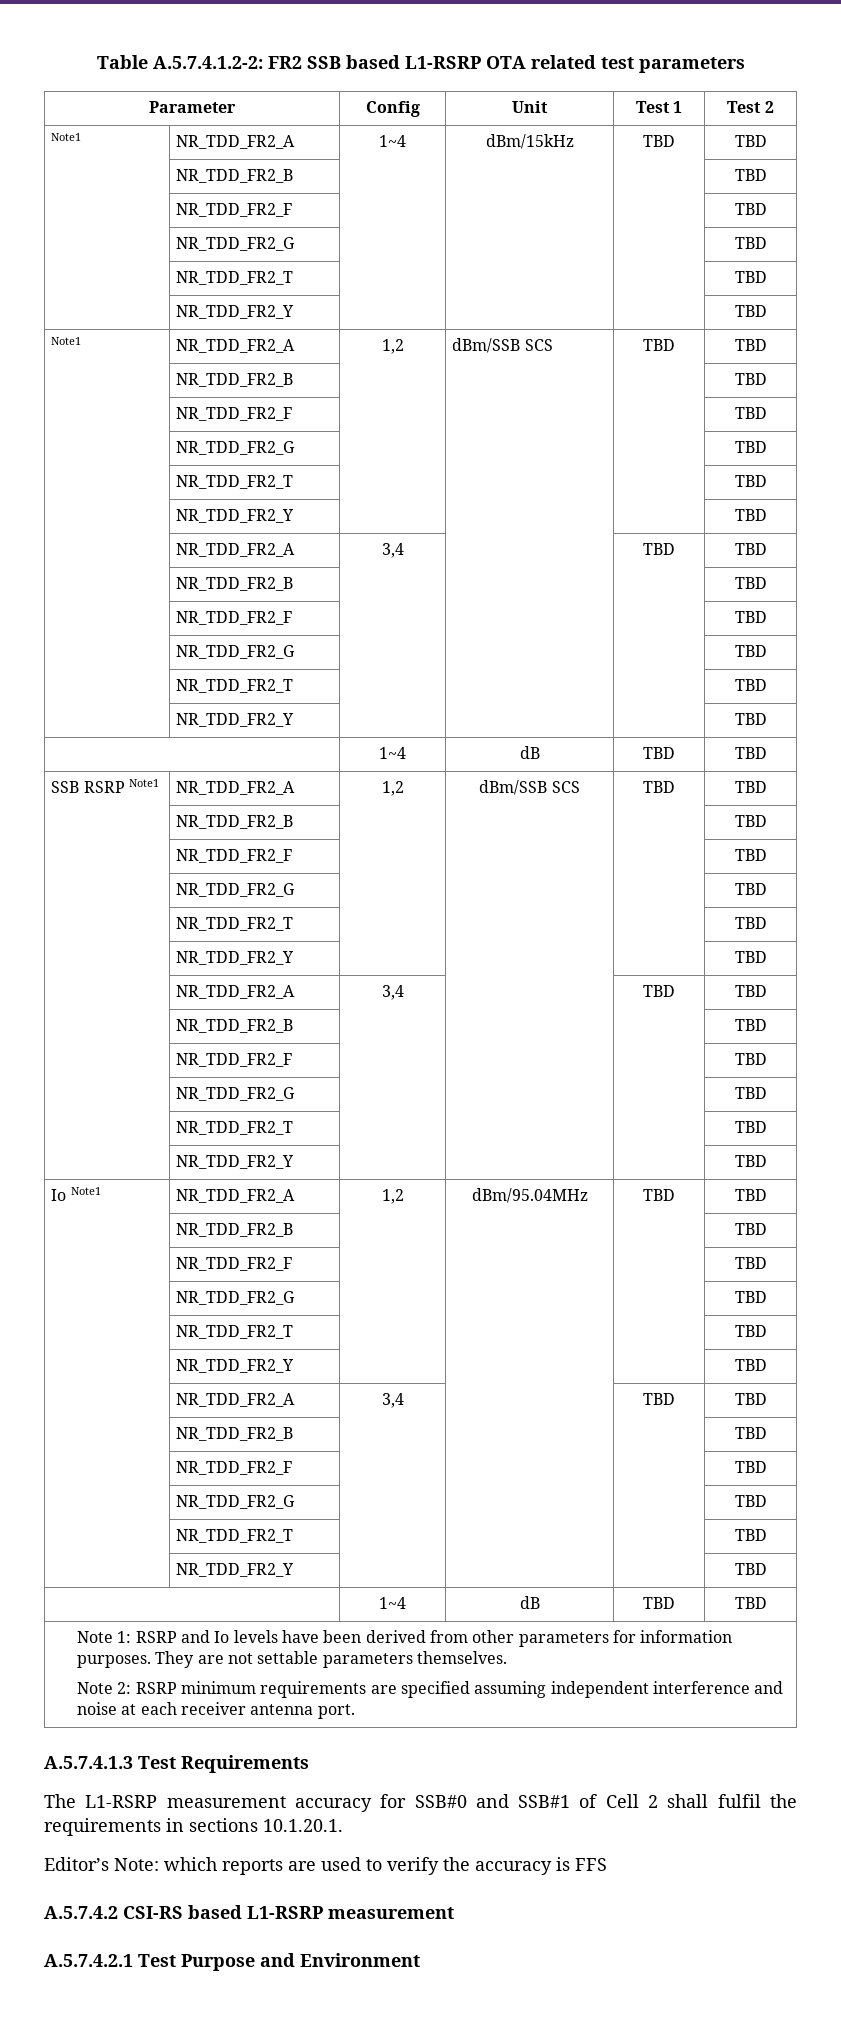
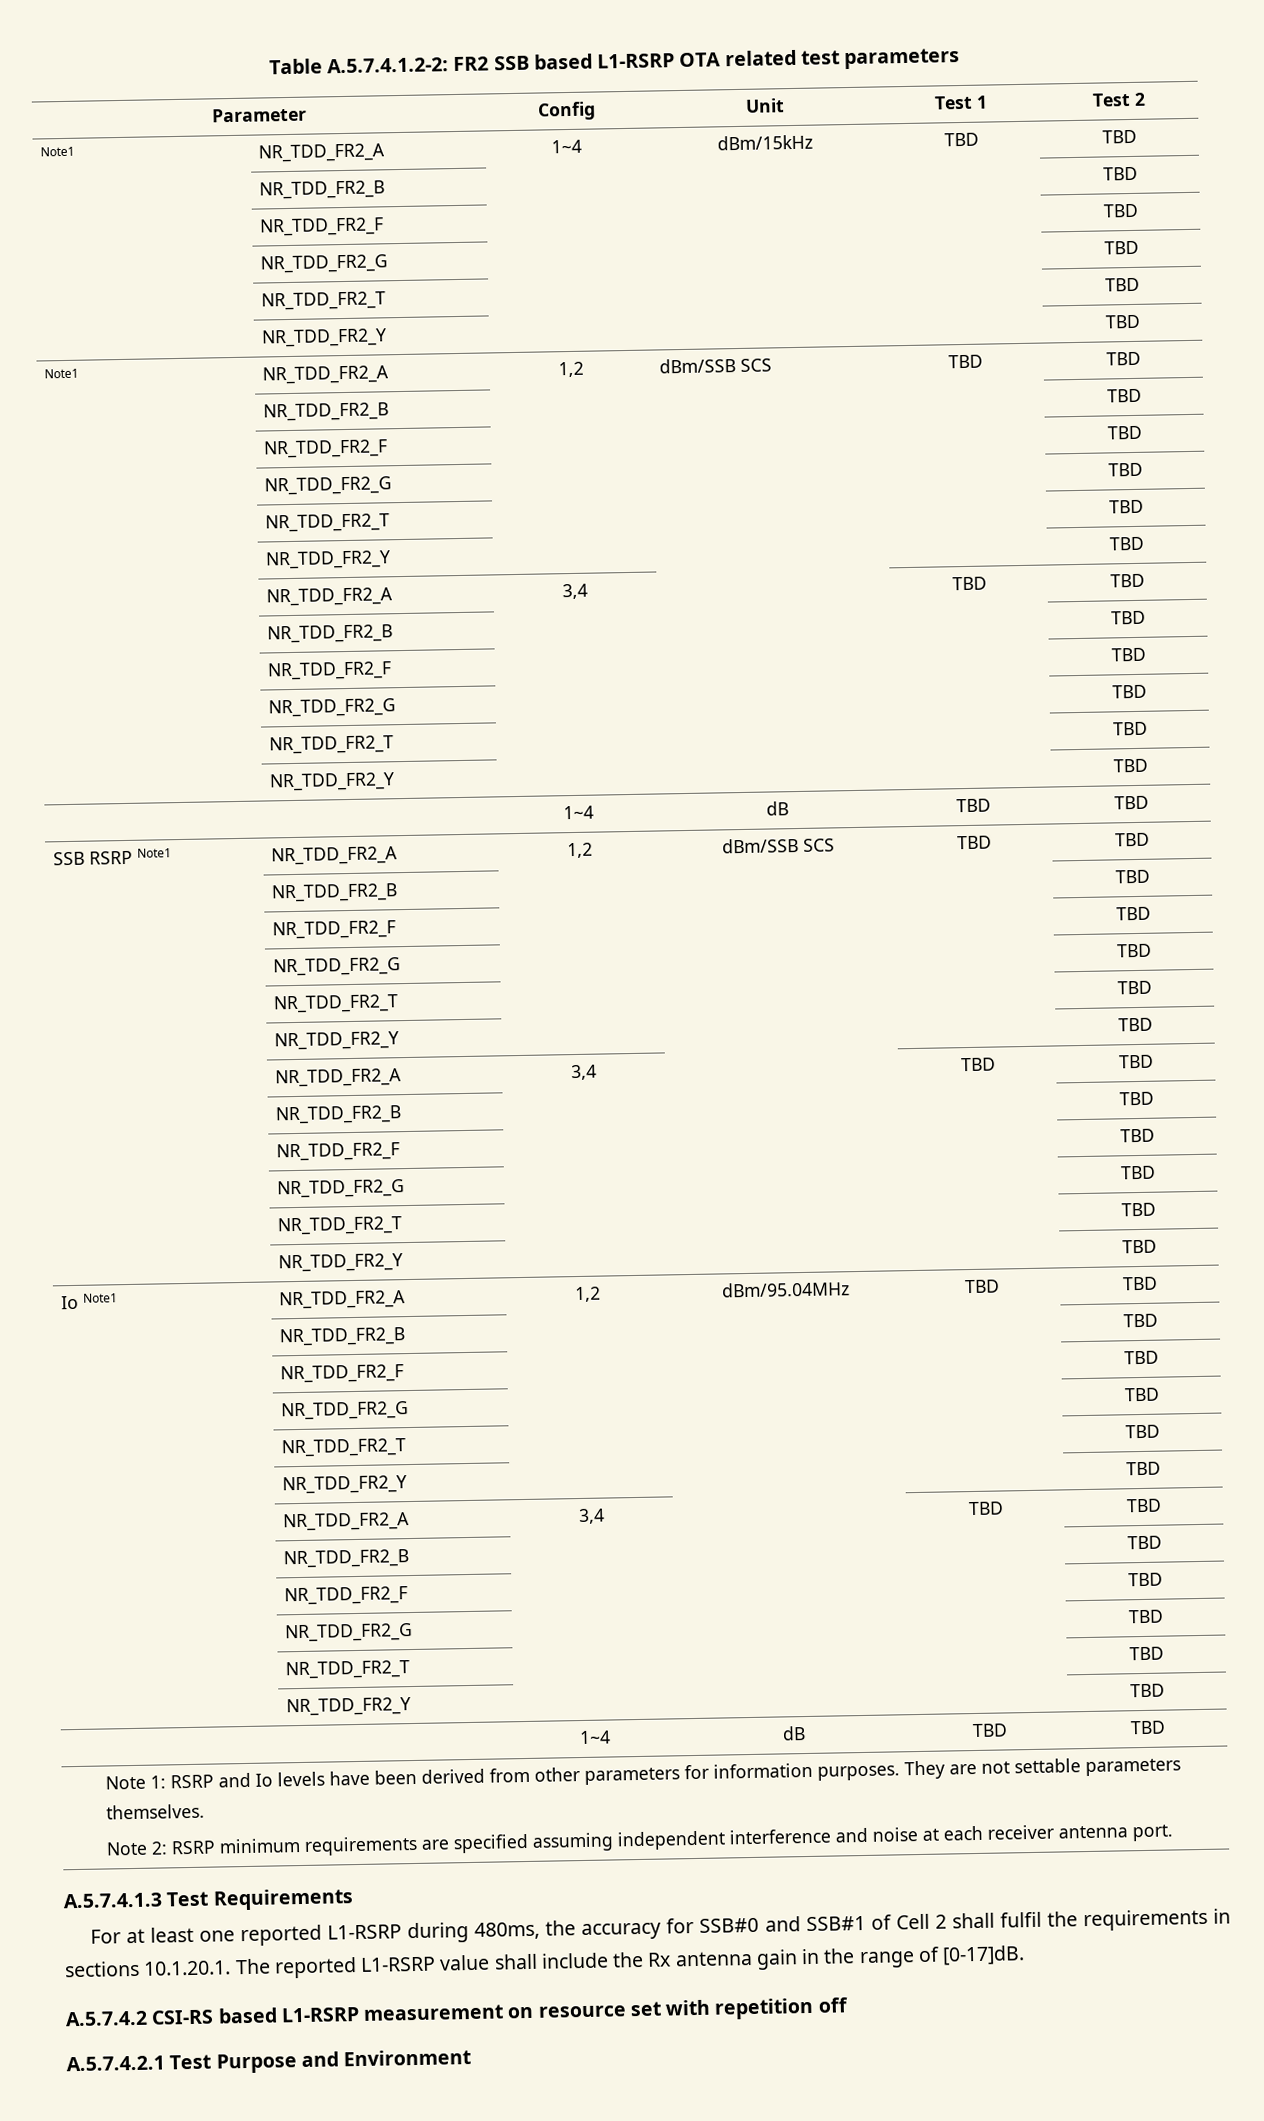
- The L1-RSRP measurement accuracy for SSB#0 and SSB#1 of Cell 2 shall fulfil the requirements in sections 10.1.20.1.
- Editor’s Note: which reports are used to verify the accuracy is FFS
+ For at least one reported L1-RSRP during 480ms, the accuracy for SSB#0 and SSB#1 of Cell 2 shall fulfil the requirements in sections 10.1.20.1. The reported L1-RSRP value shall include the Rx antenna gain in the range of [0-17]dB.
- A.5.7.4.2 CSI-RS based L1-RSRP measurement
+ A.5.7.4.2 CSI-RS based L1-RSRP measurement on resource set with repetition off

